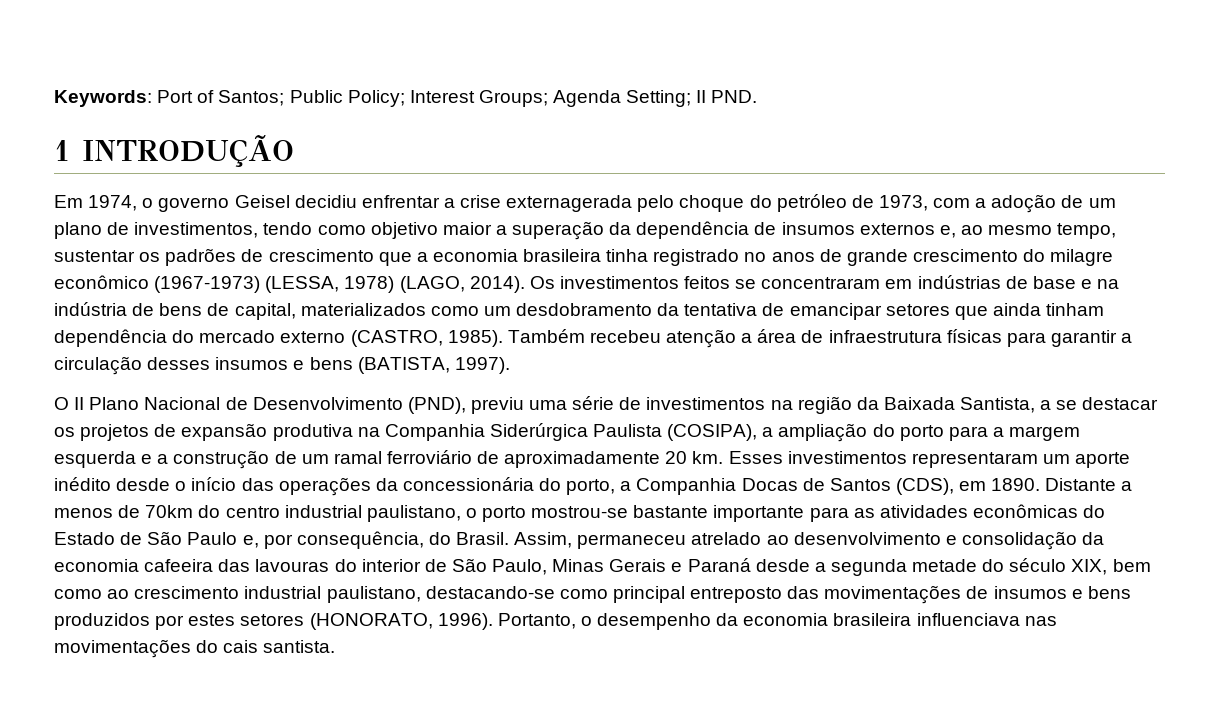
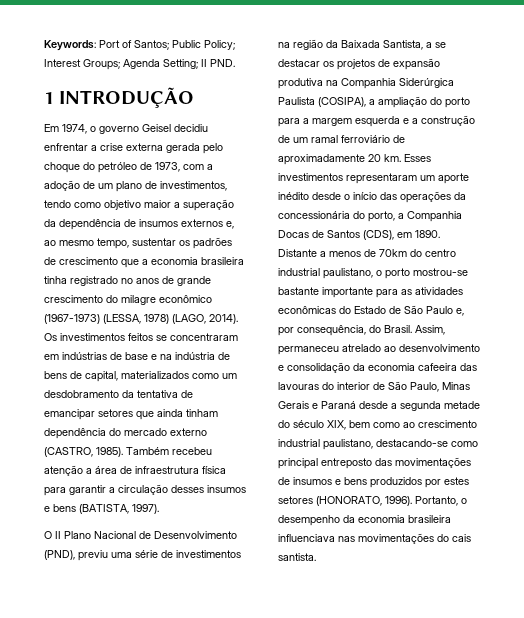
- Em 1974, o governo Geisel decidiu enfrentar a crise externagerada pelo choque do petróleo de 1973, com a adoção de um plano de investimentos, tendo como objetivo maior a superação da dependência de insumos externos e, ao mesmo tempo, sustentar os padrões de crescimento que a economia brasileira tinha registrado no anos de grande crescimento do milagre econômico (1967-1973) (LESSA, 1978) (LAGO, 2014).
+ Em 1974, o governo Geisel decidiu enfrentar a crise externa gerada pelo choque do petróleo de 1973, com a adoção de um plano de investimentos, tendo como objetivo maior a superação da dependência de insumos externos e, ao mesmo tempo, sustentar os padrões de crescimento que a economia brasileira tinha registrado no anos de grande crescimento do milagre econômico (1967-1973) (LESSA, 1978) (LAGO, 2014).
- Também recebeu atenção a área de infraestrutura físicas para garantir a circulação desses insumos e bens (BATISTA, 1997).
+ Também recebeu atenção a área de infraestrutura física para garantir a circulação desses insumos e bens (BATISTA, 1997).

